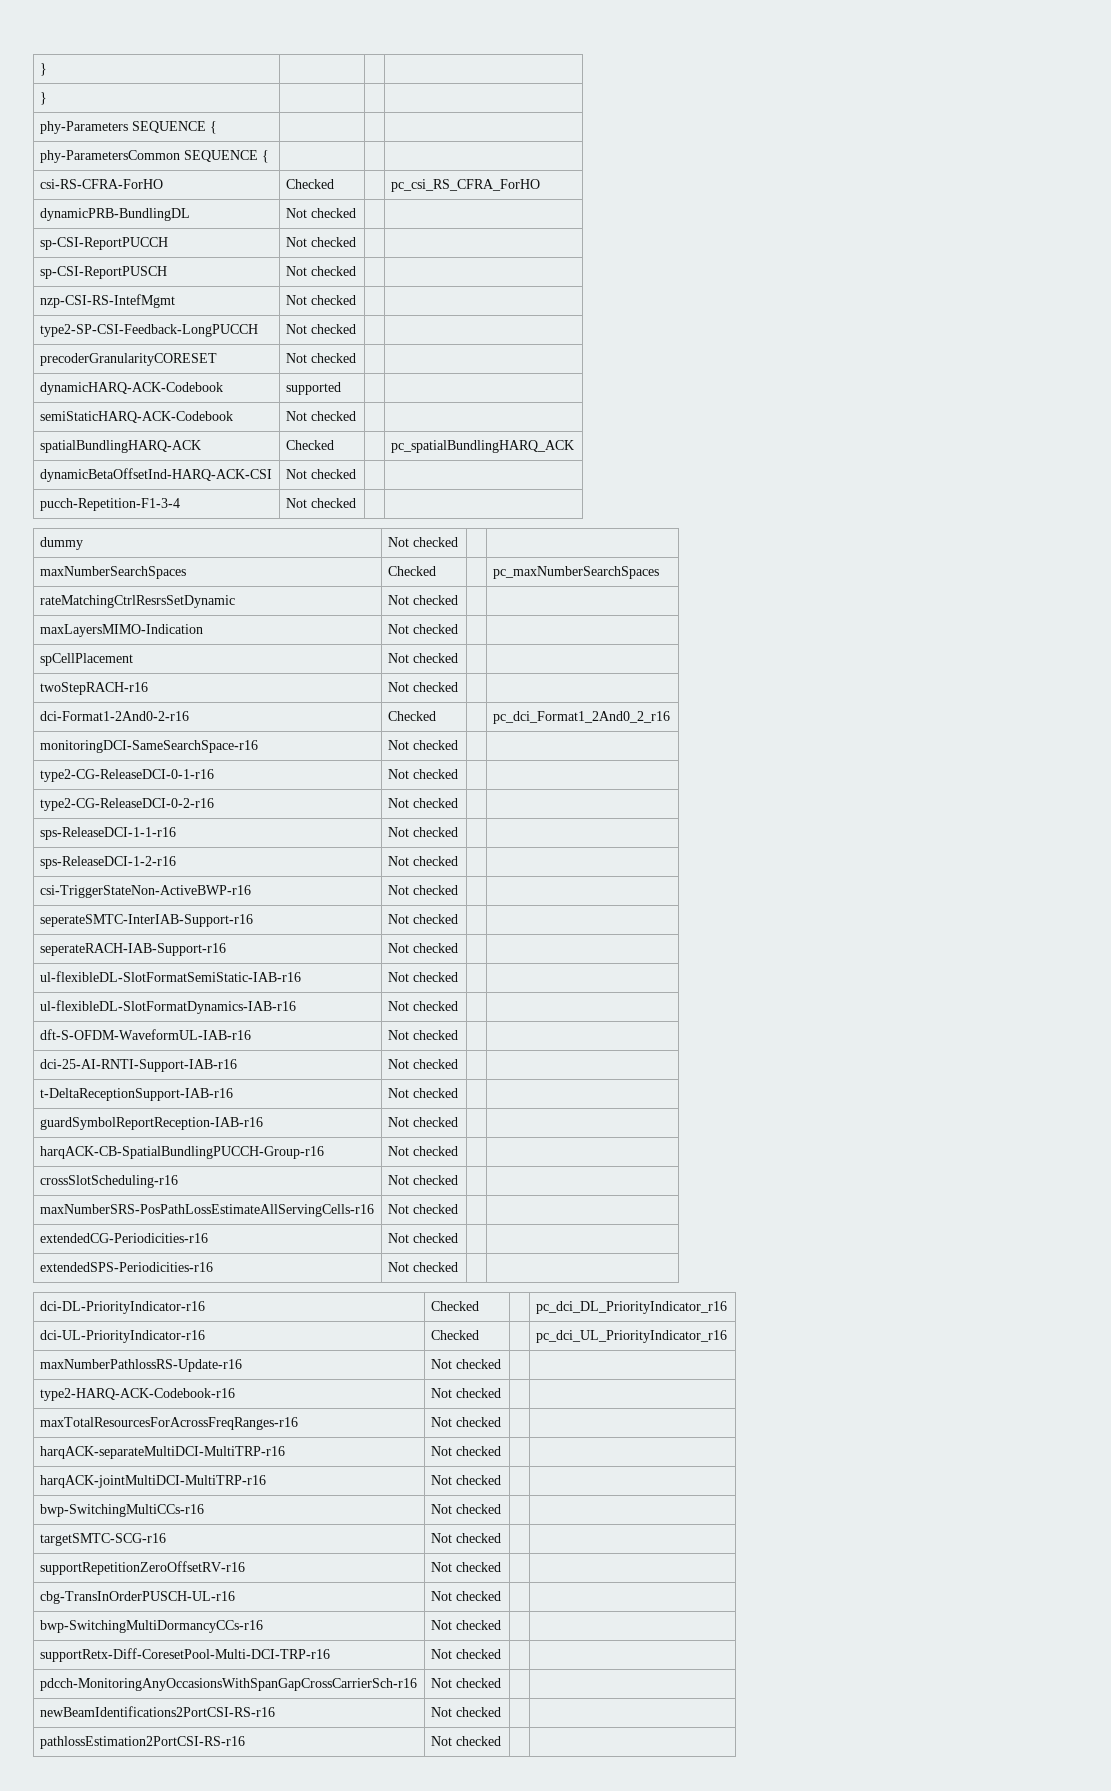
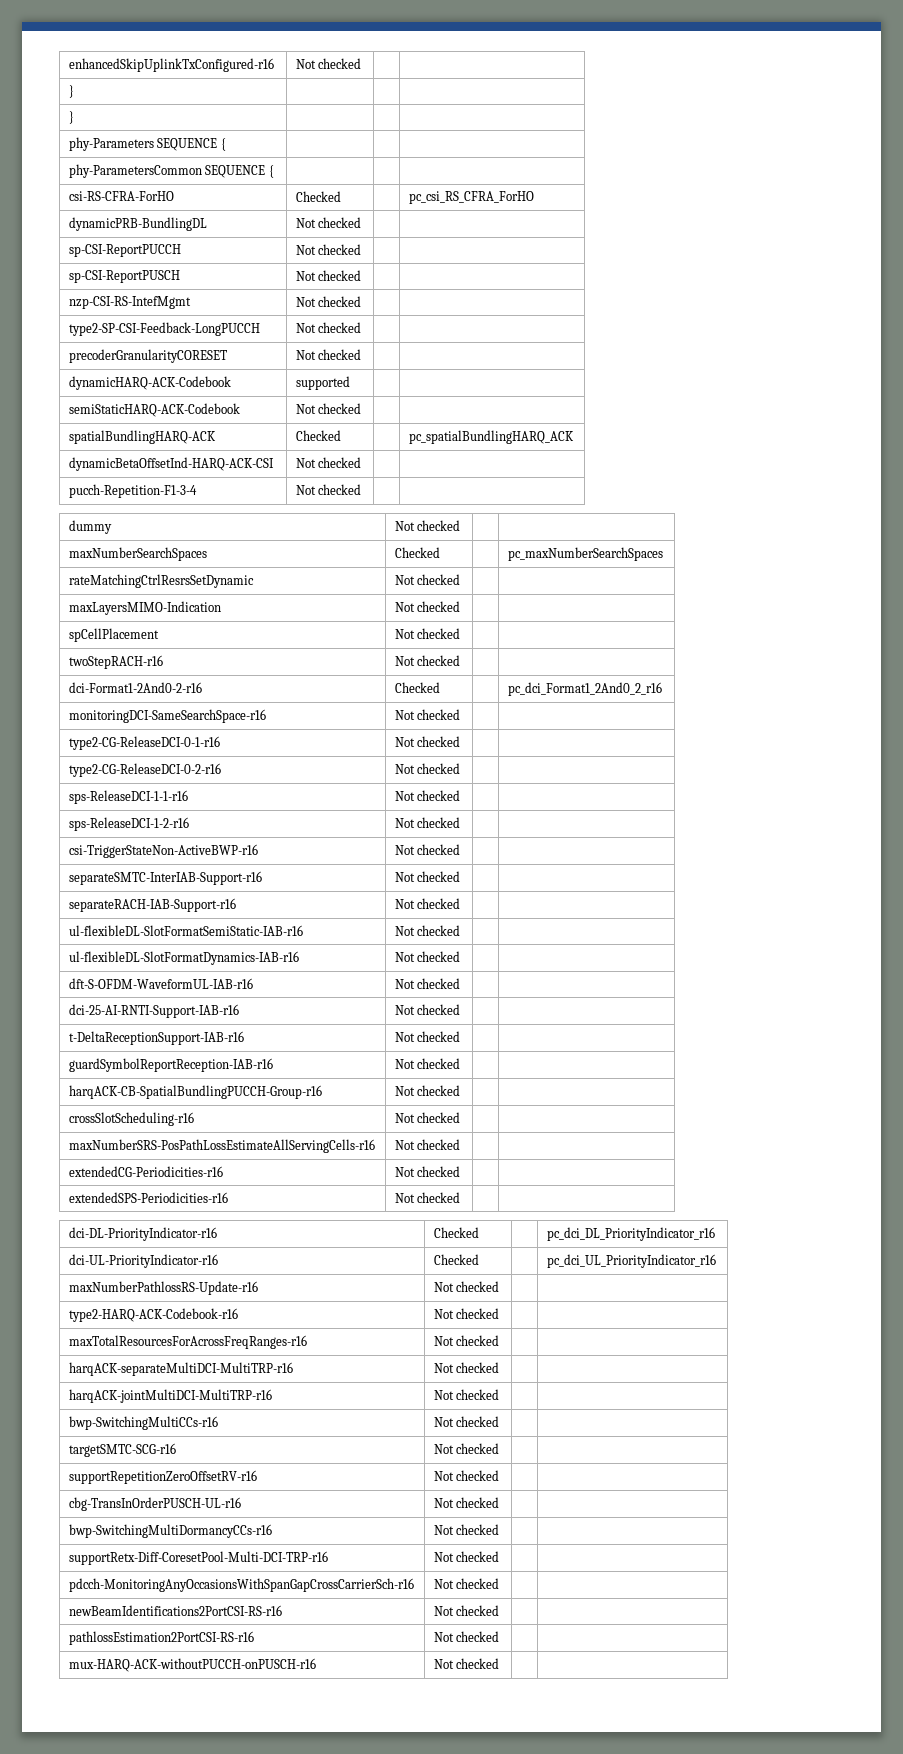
+ enhancedSkipUplinkTxConfigured-r16 | Not checked | |
- seperateSMTC-InterIAB-Support-r16 | Not checked | |
- seperateRACH-IAB-Support-r16 | Not checked | |
+ separateSMTC-InterIAB-Support-r16 | Not checked | |
+ separateRACH-IAB-Support-r16 | Not checked | |
+ mux-HARQ-ACK-withoutPUCCH-onPUSCH-r16 | Not checked | |

